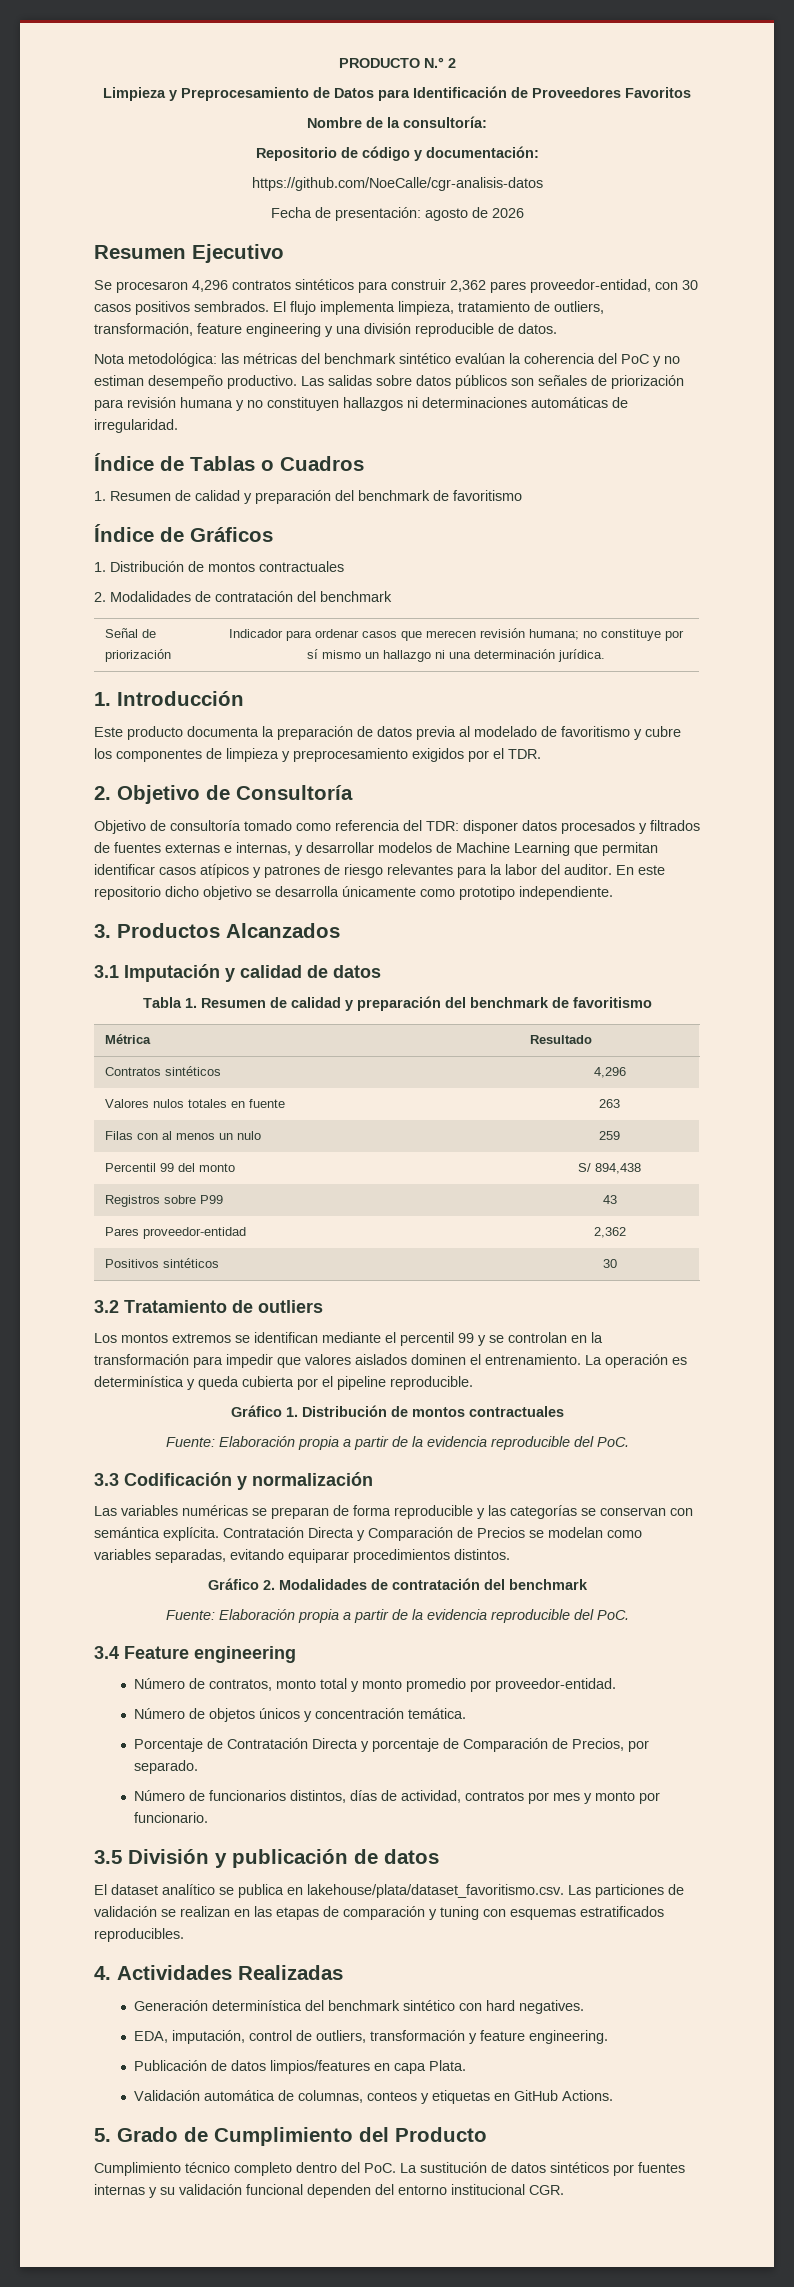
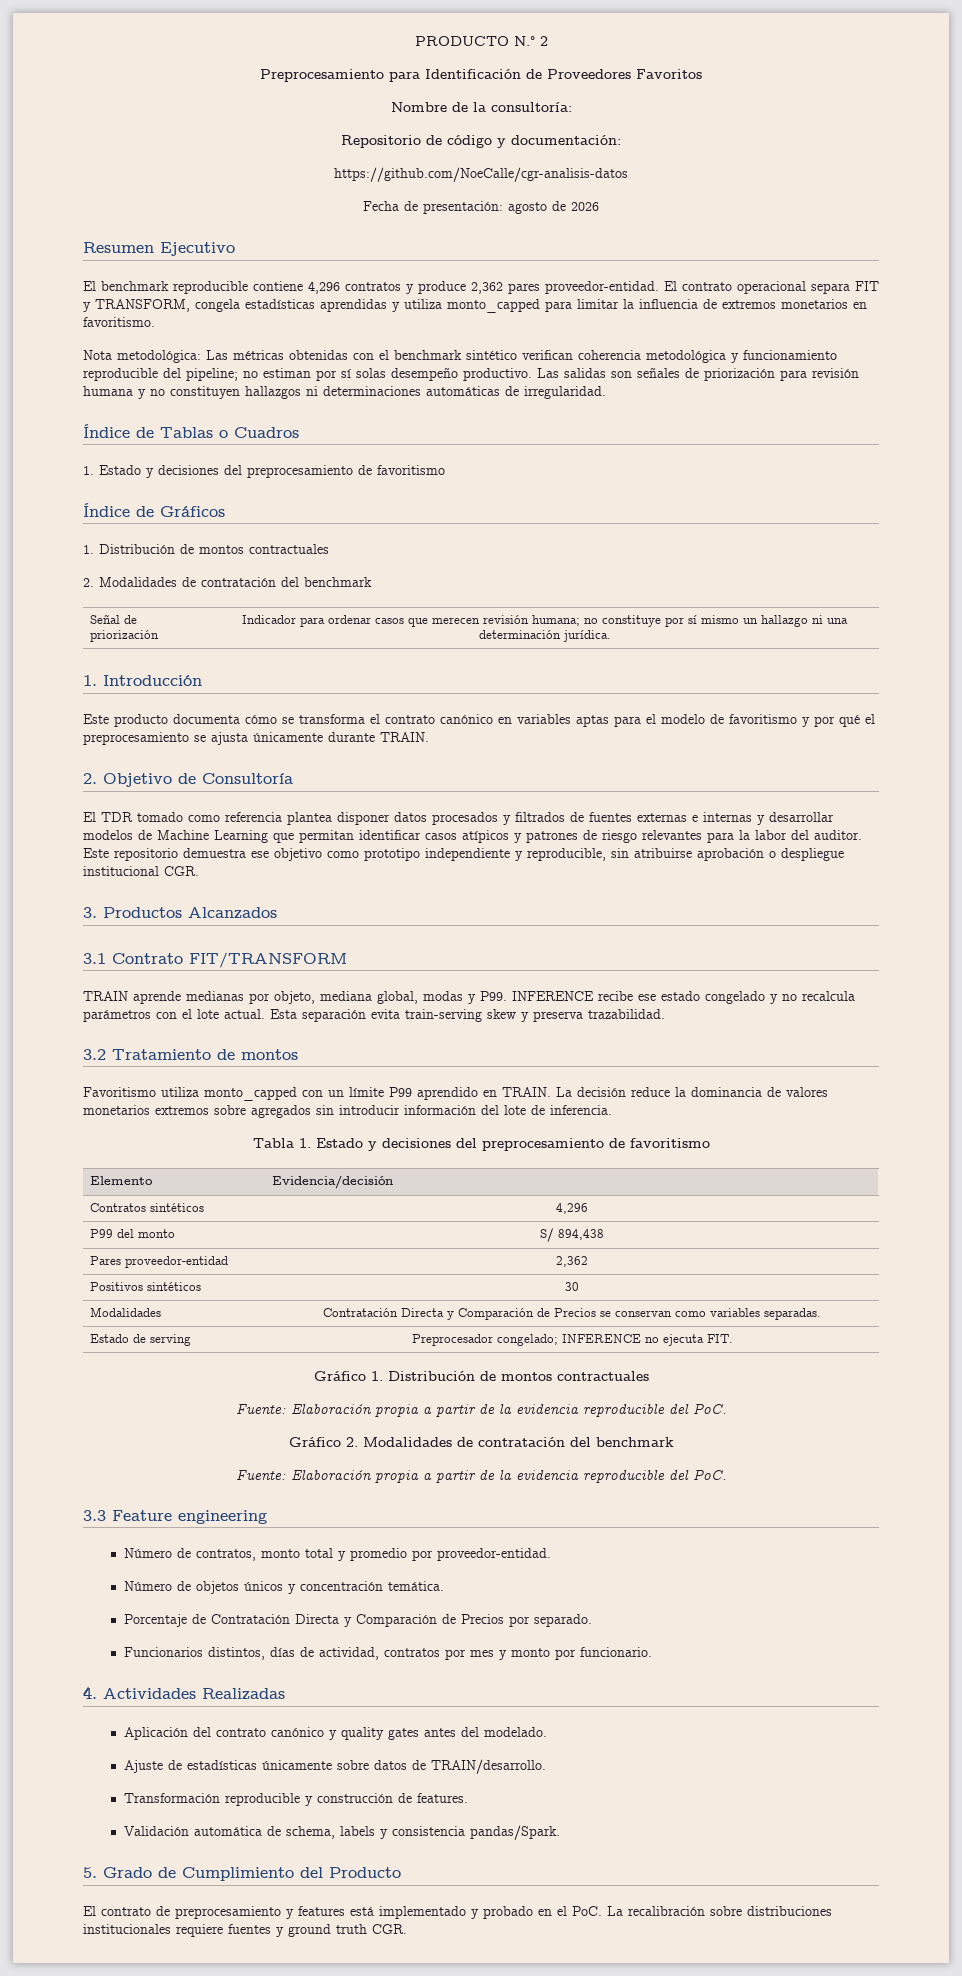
- Limpieza y Preprocesamiento de Datos para Identificación de Proveedores Favoritos
+ Preprocesamiento para Identificación de Proveedores Favoritos
- Se procesaron 4,296 contratos sintéticos para construir 2,362 pares proveedor-entidad, con 30 casos positivos sembrados. El flujo implementa limpieza, tratamiento de outliers, transformación, feature engineering y una división reproducible de datos.
- Nota metodológica: las métricas del benchmark sintético evalúan la coherencia del PoC y no estiman desempeño productivo.
+ El benchmark reproducible contiene 4,296 contratos y produce 2,362 pares proveedor-entidad. El contrato operacional separa FIT y TRANSFORM, congela estadísticas aprendidas y utiliza monto_capped para limitar la influencia de extremos monetarios en favoritismo.
+ Nota metodológica: Las métricas obtenidas con el benchmark sintético verifican coherencia metodológica y funcionamiento reproducible del pipeline; no estiman por sí solas desempeño productivo.
- Las salidas sobre datos públicos son señales de priorización para revisión humana y no constituyen hallazgos ni determinaciones automáticas de irregularidad.
+ Las salidas son señales de priorización para revisión humana y no constituyen hallazgos ni determinaciones automáticas de irregularidad.
  Índice de Tablas o Cuadros
- 1. Resumen de calidad y preparación del benchmark de favoritismo
+ 1. Estado y decisiones del preprocesamiento de favoritismo
- Este producto documenta la preparación de datos previa al modelado de favoritismo y cubre los componentes de limpieza y preprocesamiento exigidos por el TDR.
+ Este producto documenta cómo se transforma el contrato canónico en variables aptas para el modelo de favoritismo y por qué el preprocesamiento se ajusta únicamente durante TRAIN.
- Objetivo de consultoría tomado como referencia del TDR: disponer datos procesados y filtrados de fuentes externas e internas, y desarrollar modelos de Machine Learning que permitan identificar casos atípicos y patrones de riesgo relevantes para la labor del auditor.
+ El TDR tomado como referencia plantea disponer datos procesados y filtrados de fuentes externas e internas y desarrollar modelos de Machine Learning que permitan identificar casos atípicos y patrones de riesgo relevantes para la labor del auditor.
- En este repositorio dicho objetivo se desarrolla únicamente como prototipo independiente.
+ Este repositorio demuestra ese objetivo como prototipo independiente y reproducible, sin atribuirse aprobación o despliegue institucional CGR.
  3. Productos Alcanzados
- 3.1 Imputación y calidad de datos
- Tabla 1. Resumen de calidad y preparación del benchmark de favoritismo
- Métrica | Resultado
+ 3.1 Contrato FIT/TRANSFORM
+ TRAIN aprende medianas por objeto, mediana global, modas y P99. INFERENCE recibe ese estado congelado y no recalcula parámetros con el lote actual. Esta separación evita train-serving skew y preserva trazabilidad.
+ 3.2 Tratamiento de montos
+ Favoritismo utiliza monto_capped con un límite P99 aprendido en TRAIN. La decisión reduce la dominancia de valores monetarios extremos sobre agregados sin introducir información del lote de inferencia.
+ Tabla 1. Estado y decisiones del preprocesamiento de favoritismo
+ Elemento | Evidencia/decisión
- Valores nulos totales en fuente | 263
- Filas con al menos un nulo | 259
- Percentil 99 del monto | S/ 894,438
+ P99 del monto | S/ 894,438
- Registros sobre P99 | 43
- 3.2 Tratamiento de outliers
- Los montos extremos se identifican mediante el percentil 99 y se controlan en la transformación para impedir que valores aislados dominen el entrenamiento. La operación es determinística y queda cubierta por el pipeline reproducible.
+ Modalidades | Contratación Directa y Comparación de Precios se conservan como variables separadas.
+ Estado de serving | Preprocesador congelado; INFERENCE no ejecuta FIT.
- 3.3 Codificación y normalización
- Las variables numéricas se preparan de forma reproducible y las categorías se conservan con semántica explícita. Contratación Directa y Comparación de Precios se modelan como variables separadas, evitando equiparar procedimientos distintos.
- 3.4 Feature engineering
+ 3.3 Feature engineering
- Número de contratos, monto total y monto promedio por proveedor-entidad.
+ Número de contratos, monto total y promedio por proveedor-entidad.
- Porcentaje de Contratación Directa y porcentaje de Comparación de Precios, por separado.
+ Porcentaje de Contratación Directa y Comparación de Precios por separado.
- Número de funcionarios distintos, días de actividad, contratos por mes y monto por funcionario.
+ Funcionarios distintos, días de actividad, contratos por mes y monto por funcionario.
- 3.5 División y publicación de datos
- El dataset analítico se publica en lakehouse/plata/dataset_favoritismo.csv. Las particiones de validación se realizan en las etapas de comparación y tuning con esquemas estratificados reproducibles.
  4. Actividades Realizadas
- Generación determinística del benchmark sintético con hard negatives.
- EDA, imputación, control de outliers, transformación y feature engineering.
- Publicación de datos limpios/features en capa Plata.
- Validación automática de columnas, conteos y etiquetas en GitHub Actions.
+ Aplicación del contrato canónico y quality gates antes del modelado.
+ Ajuste de estadísticas únicamente sobre datos de TRAIN/desarrollo.
+ Transformación reproducible y construcción de features.
+ Validación automática de schema, labels y consistencia pandas/Spark.
- Cumplimiento técnico completo dentro del PoC. La sustitución de datos sintéticos por fuentes internas y su validación funcional dependen del entorno institucional CGR.
+ El contrato de preprocesamiento y features está implementado y probado en el PoC. La recalibración sobre distribuciones institucionales requiere fuentes y ground truth CGR.

